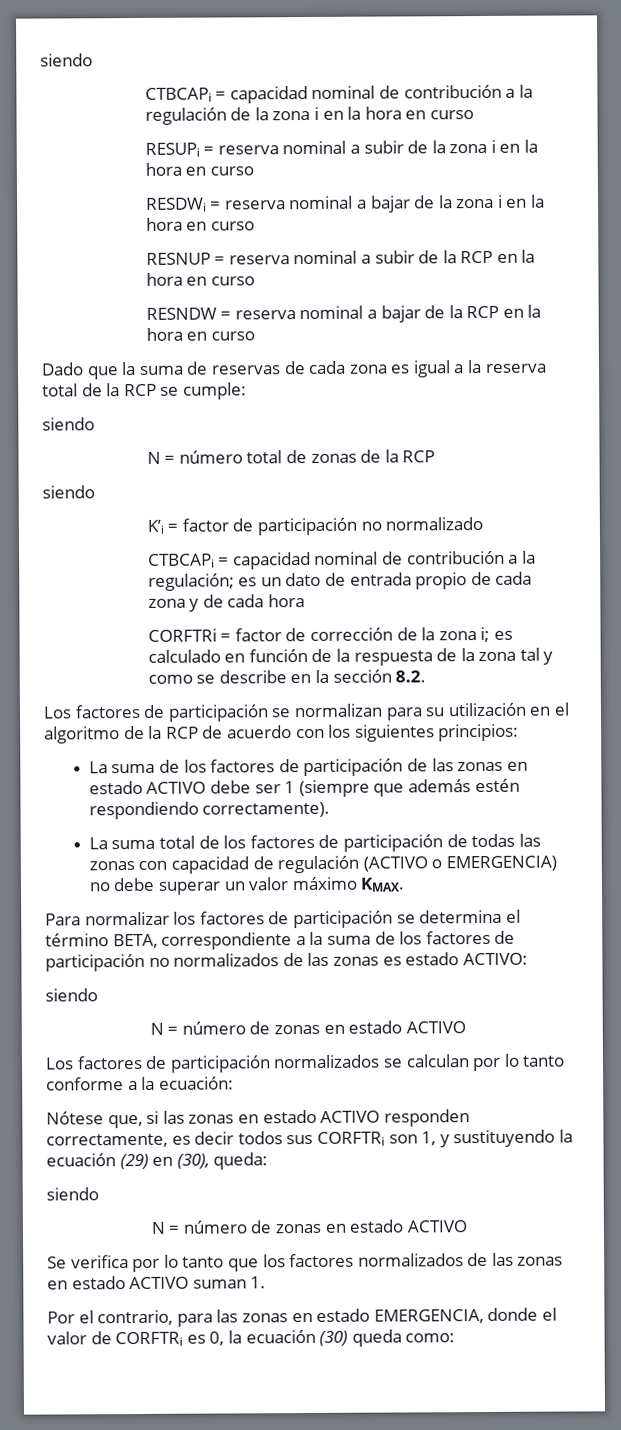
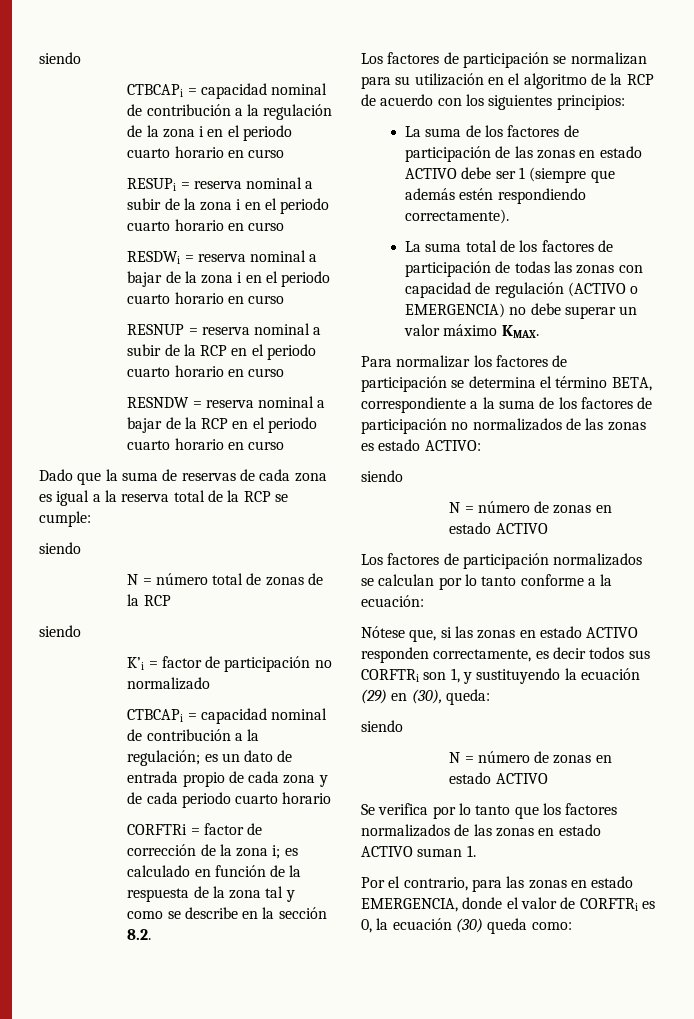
- CTBCAPi = capacidad nominal de contribución a la regulación de la zona i en la hora en curso
+ CTBCAPi = capacidad nominal de contribución a la regulación de la zona i en el periodo cuarto horario en curso
- RESUPi = reserva nominal a subir de la zona i en la hora en curso
+ RESUPi = reserva nominal a subir de la zona i en el periodo cuarto horario en curso
- RESDWi = reserva nominal a bajar de la zona i en la hora en curso
+ RESDWi = reserva nominal a bajar de la zona i en el periodo cuarto horario en curso
- RESNUP = reserva nominal a subir de la RCP en la hora en curso
+ RESNUP = reserva nominal a subir de la RCP en el periodo cuarto horario en curso
- RESNDW = reserva nominal a bajar de la RCP en la hora en curso
+ RESNDW = reserva nominal a bajar de la RCP en el periodo cuarto horario en curso
- CTBCAPi = capacidad nominal de contribución a la regulación; es un dato de entrada propio de cada zona y de cada hora
+ CTBCAPi = capacidad nominal de contribución a la regulación; es un dato de entrada propio de cada zona y de cada periodo cuarto horario

